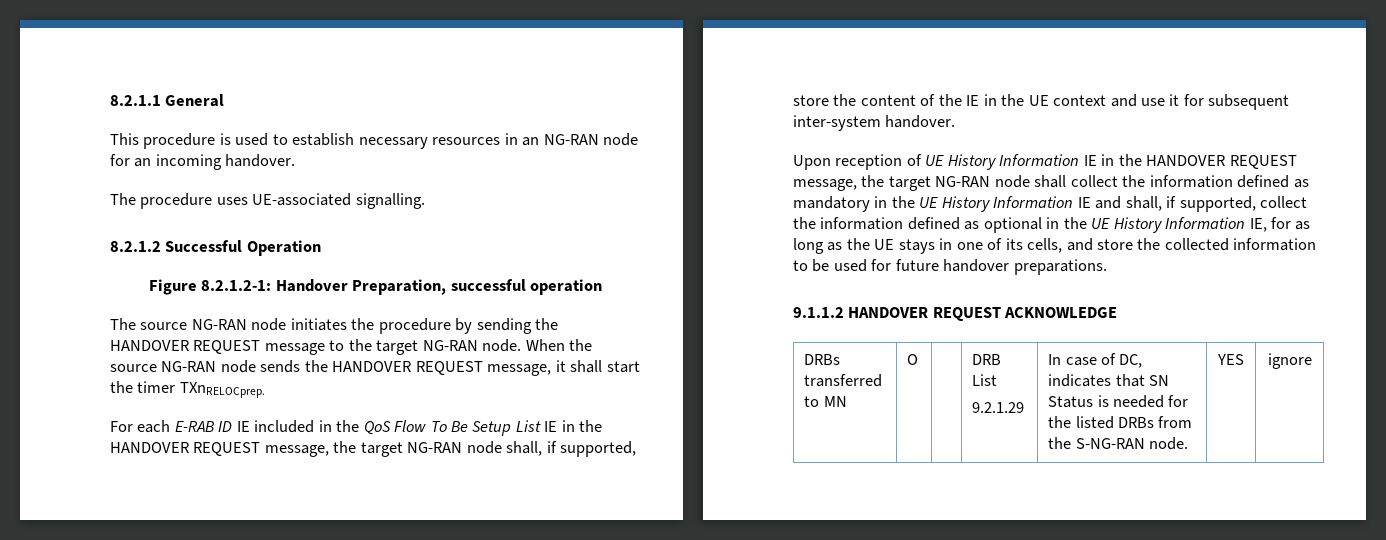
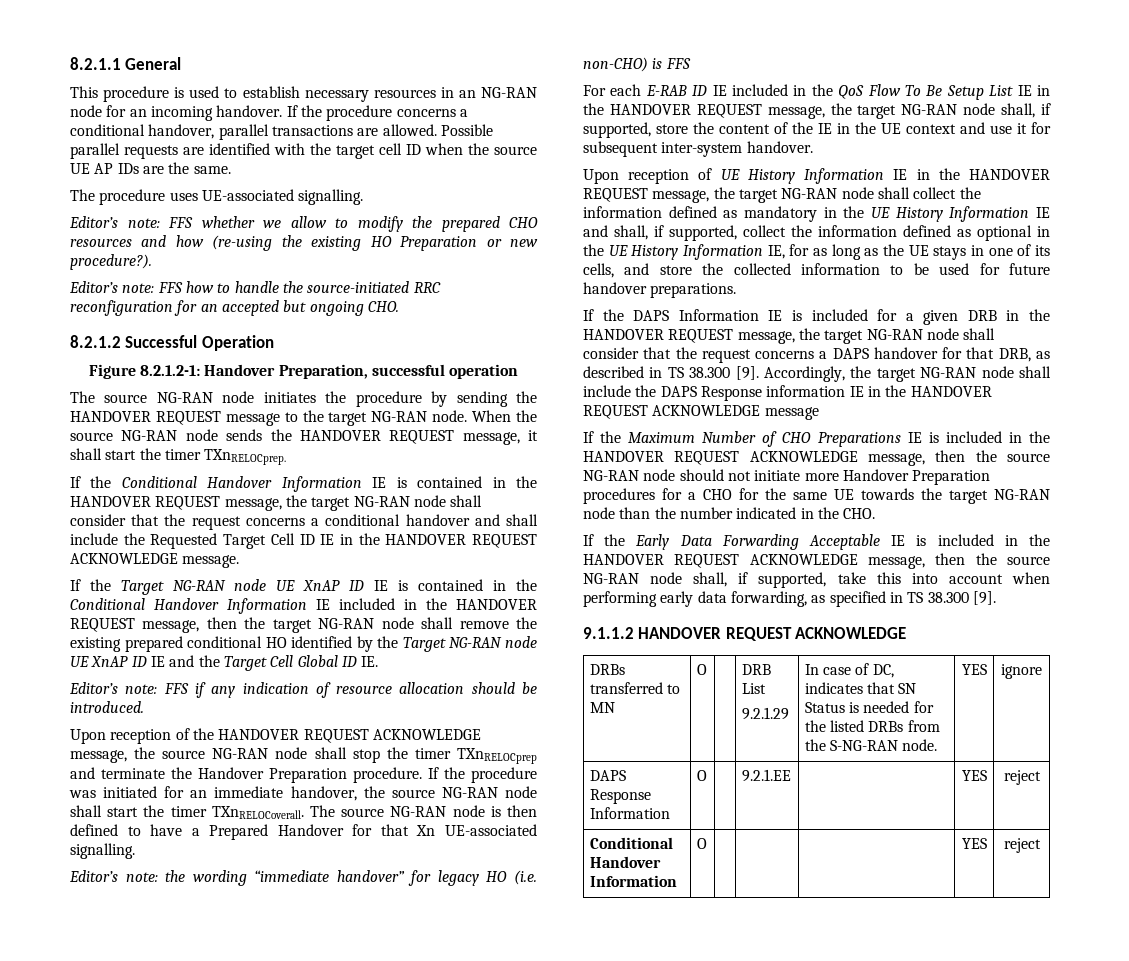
+ If the procedure concerns a conditional handover, parallel transactions are allowed. Possible parallel requests are identified with the target cell ID when the source UE AP IDs are the same.
+ Editor’s note: FFS whether we allow to modify the prepared CHO resources and how (re-using the existing HO Preparation or new procedure?).
+ Editor’s note: FFS how to handle the source-initiated RRC reconfiguration for an accepted but ongoing CHO.
+ If the Conditional Handover Information IE is contained in the HANDOVER REQUEST message, the target NG-RAN node shall consider that the request concerns a conditional handover and shall include the Requested Target Cell ID IE in the HANDOVER REQUEST ACKNOWLEDGE message.
+ If the Target NG-RAN node UE XnAP ID IE is contained in the Conditional Handover Information IE included in the HANDOVER REQUEST message, then the target NG-RAN node shall remove the existing prepared conditional HO identified by the Target NG-RAN node UE XnAP ID IE and the Target Cell Global ID IE.
+ Editor’s note: FFS if any indication of resource allocation should be introduced.
+ Upon reception of the HANDOVER REQUEST ACKNOWLEDGE message, the source NG-RAN node shall stop the timer TXnRELOCprep and terminate the Handover Preparation procedure. If the procedure was initiated for an immediate handover, the source NG-RAN node shall start the timer TXnRELOCoverall. The source NG-RAN node is then defined to have a Prepared Handover for that Xn UE-associated signalling.
+ Editor’s note: the wording “immediate handover” for legacy HO (i.e. non-CHO) is FFS
+ If the DAPS Information IE is included for a given DRB in the HANDOVER REQUEST message, the target NG-RAN node shall consider that the request concerns a DAPS handover for that DRB, as described in TS 38.300 [9]. Accordingly, the target NG-RAN node shall include the DAPS Response information IE in the HANDOVER REQUEST ACKNOWLEDGE message
+ If the Maximum Number of CHO Preparations IE is included in the HANDOVER REQUEST ACKNOWLEDGE message, then the source NG-RAN node should not initiate more Handover Preparation procedures for a CHO for the same UE towards the target NG-RAN node than the number indicated in the CHO.
+ If the Early Data Forwarding Acceptable IE is included in the HANDOVER REQUEST ACKNOWLEDGE message, then the source NG-RAN node shall, if supported, take this into account when performing early data forwarding, as specified in TS 38.300 [9].
+ DAPS Response Information | O | | 9.2.1.EE | | YES | reject
+ Conditional Handover Information | O | | | | YES | reject

